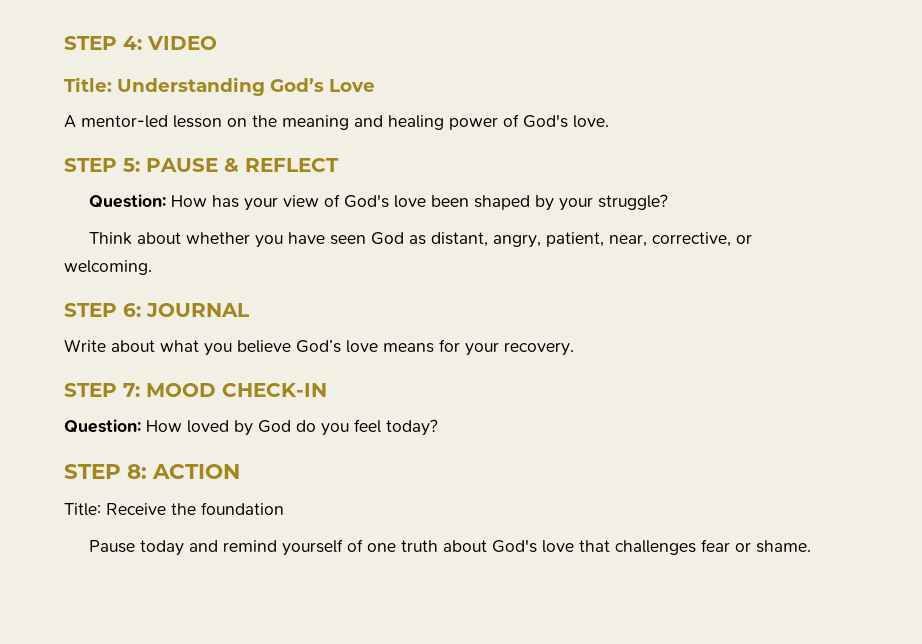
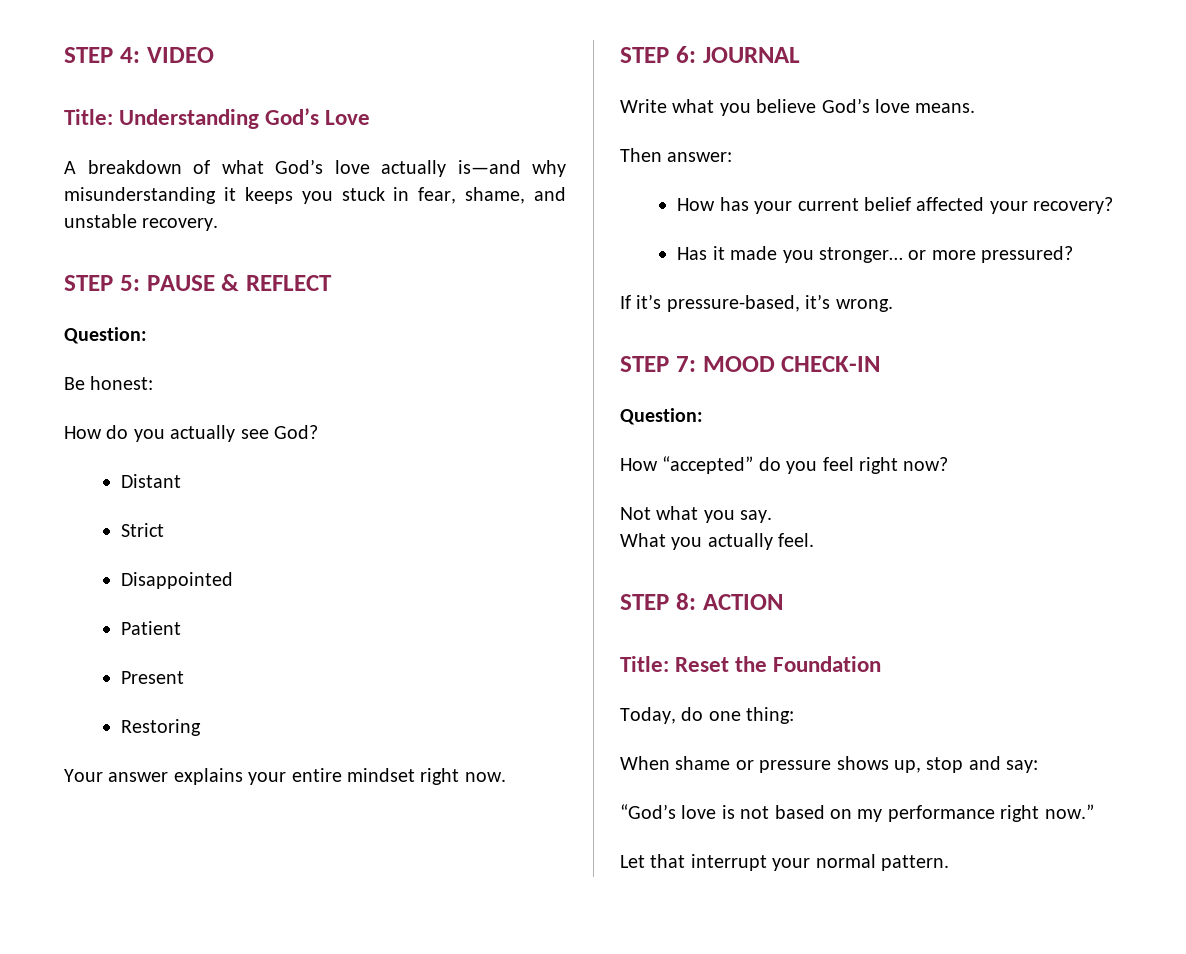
- A mentor-led lesson on the meaning and healing power of God's love.
+ A breakdown of what God’s love actually is—and why misunderstanding it keeps you stuck in fear, shame, and unstable recovery.
  STEP 5: PAUSE & REFLECT
- Question: How has your view of God's love been shaped by your struggle?
- Think about whether you have seen God as distant, angry, patient, near, corrective, or welcoming.
+ Question:
+ Be honest:
+ How do you actually see God?
+ Distant
+ Strict
+ Disappointed
+ Patient
+ Present
+ Restoring
+ Your answer explains your entire mindset right now.
- Write about what you believe God’s love means for your recovery.
+ Write what you believe God’s love means.
+ Then answer:
+ How has your current belief affected your recovery?
+ Has it made you stronger… or more pressured?
+ If it’s pressure-based, it’s wrong.
  STEP 7: MOOD CHECK-IN
- Question: How loved by God do you feel today?
+ Question:
+ How “accepted” do you feel right now?
+ Not what you say.
+ What you actually feel.
  STEP 8: ACTION
- Title: Receive the foundation
- Pause today and remind yourself of one truth about God's love that challenges fear or shame.
+ Title: Reset the Foundation
+ Today, do one thing:
+ When shame or pressure shows up, stop and say:
+ “God’s love is not based on my performance right now.”
+ Let that interrupt your normal pattern.

